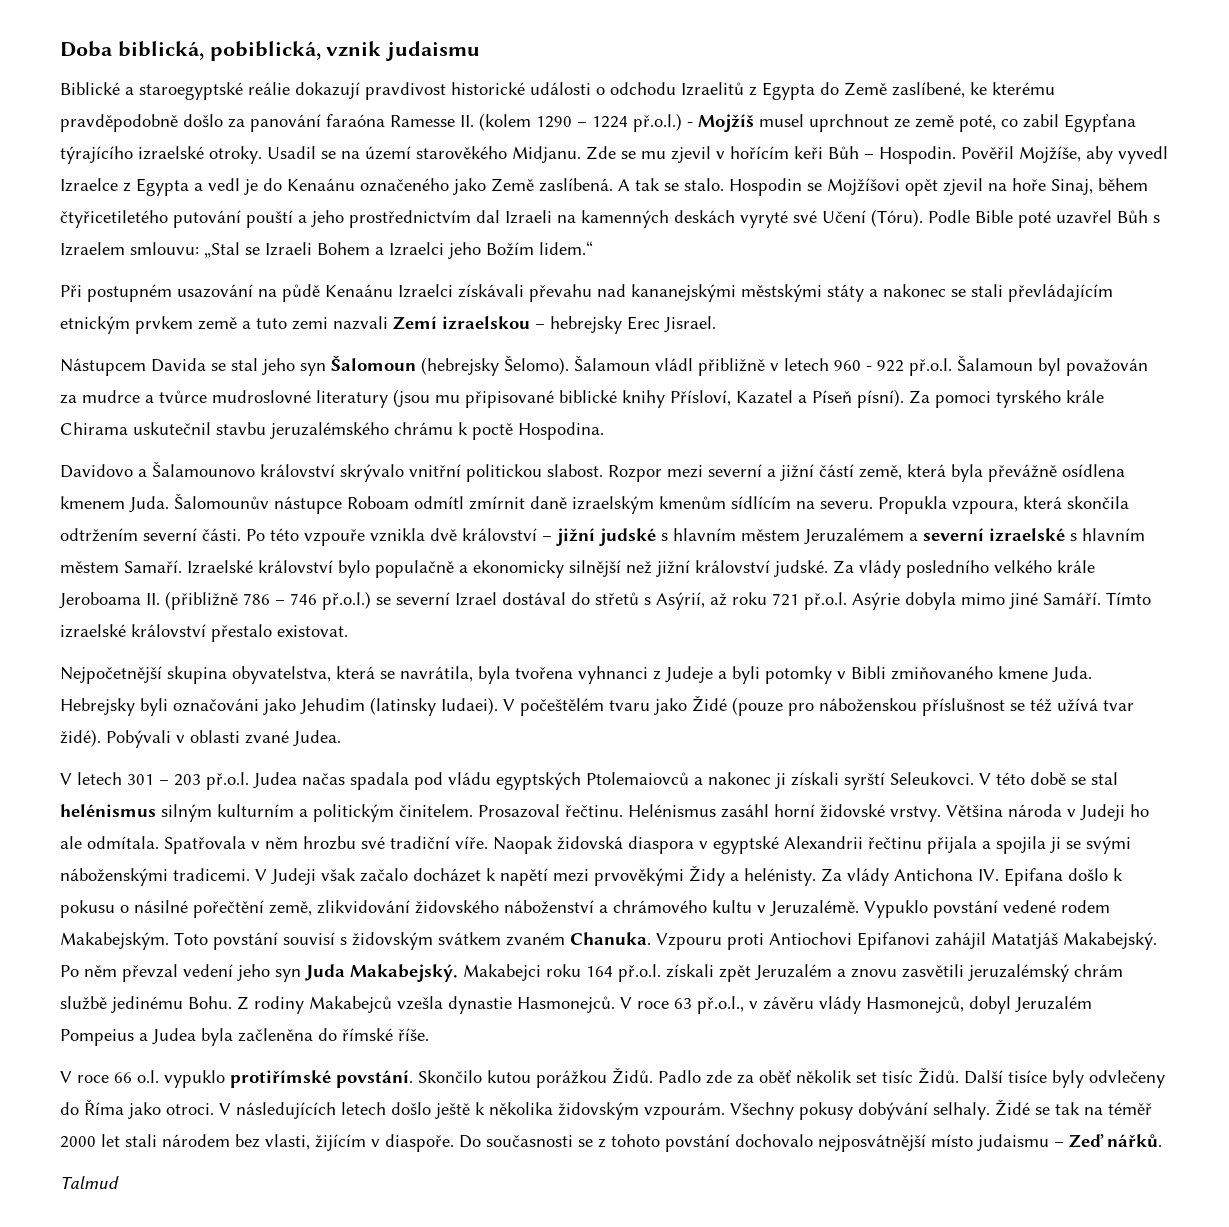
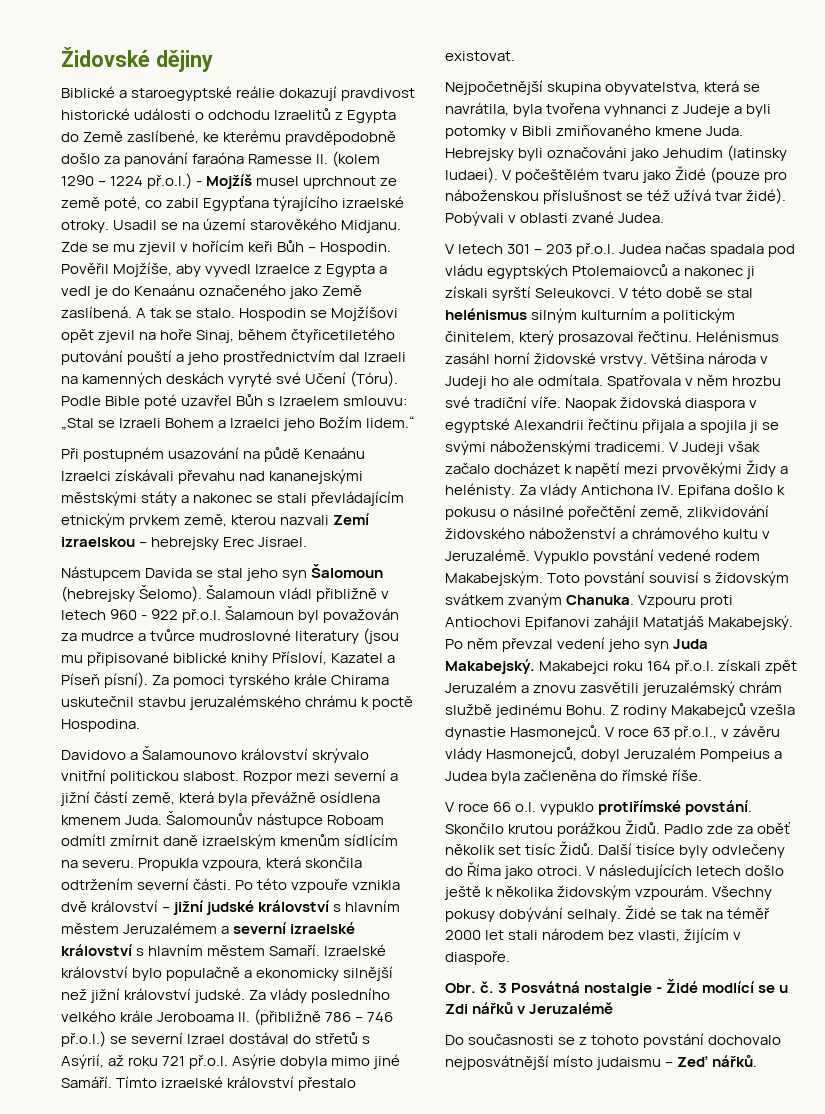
- Doba biblická, pobiblická, vznik judaismu
+ Židovské dějiny
- Při postupném usazování na půdě Kenaánu Izraelci získávali převahu nad kananejskými městskými státy a nakonec se stali převládajícím etnickým prvkem země a tuto zemi nazvali Zemí izraelskou – hebrejsky Erec Jisrael.
+ Při postupném usazování na půdě Kenaánu Izraelci získávali převahu nad kananejskými městskými státy a nakonec se stali převládajícím etnickým prvkem země, kterou nazvali Zemí izraelskou – hebrejsky Erec Jisrael.
- Po této vzpouře vznikla dvě království – jižní judské s hlavním městem Jeruzalémem a severní izraelské s hlavním městem Samaří.
+ Po této vzpouře vznikla dvě království – jižní judské království s hlavním městem Jeruzalémem a severní izraelské království s hlavním městem Samaří.
- V této době se stal helénismus silným kulturním a politickým činitelem. Prosazoval řečtinu.
+ V této době se stal helénismus silným kulturním a politickým činitelem, který prosazoval řečtinu.
- Toto povstání souvisí s židovským svátkem zvaném Chanuka.
+ Toto povstání souvisí s židovským svátkem zvaným Chanuka.
- Skončilo kutou porážkou Židů.
+ Skončilo krutou porážkou Židů.
- Židé se tak na téměř 2000 let stali národem bez vlasti, žijícím v diaspoře. Do současnosti se z tohoto povstání dochovalo nejposvátnější místo judaismu – Zeď nářků.
+ Židé se tak na téměř 2000 let stali národem bez vlasti, žijícím v diaspoře.
+ Obr. č. 3 Posvátná nostalgie - Židé modlící se u Zdi nářků v Jeruzalémě
+ Do současnosti se z tohoto povstání dochovalo nejposvátnější místo judaismu – Zeď nářků.
- Talmud

